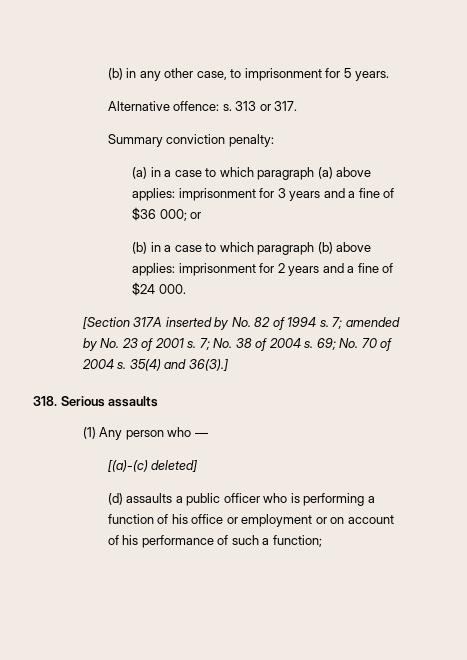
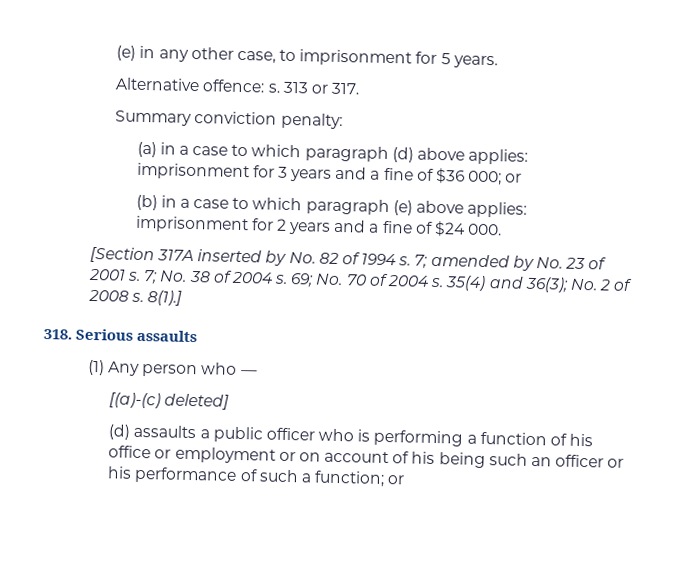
- (b) in any other case, to imprisonment for 5 years.
+ (e) in any other case, to imprisonment for 5 years.
- (a) in a case to which paragraph (a) above applies: imprisonment for 3 years and a fine of $36 000; or
+ (a) in a case to which paragraph (d) above applies: imprisonment for 3 years and a fine of $36 000; or
- (b) in a case to which paragraph (b) above applies: imprisonment for 2 years and a fine of $24 000.
+ (b) in a case to which paragraph (e) above applies: imprisonment for 2 years and a fine of $24 000.
- 35(4) and 36(3).]
+ 35(4) and 36(3); No. 2 of 2008 s. 8(1).]
- (d) assaults a public officer who is performing a function of his office or employment or on account of his performance of such a function;
+ (d) assaults a public officer who is performing a function of his office or employment or on account of his being such an officer or his performance of such a function; or

